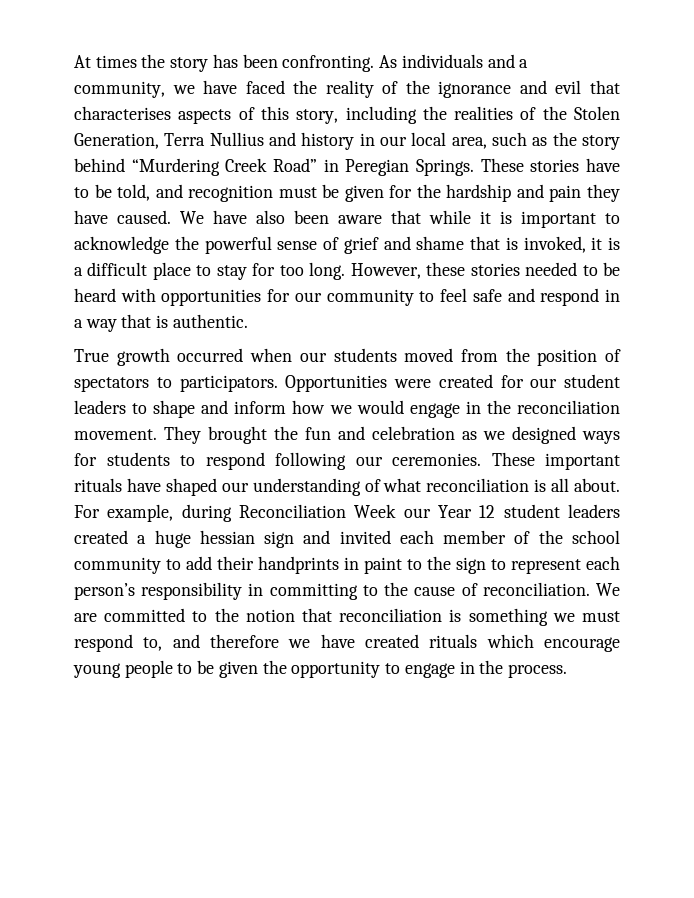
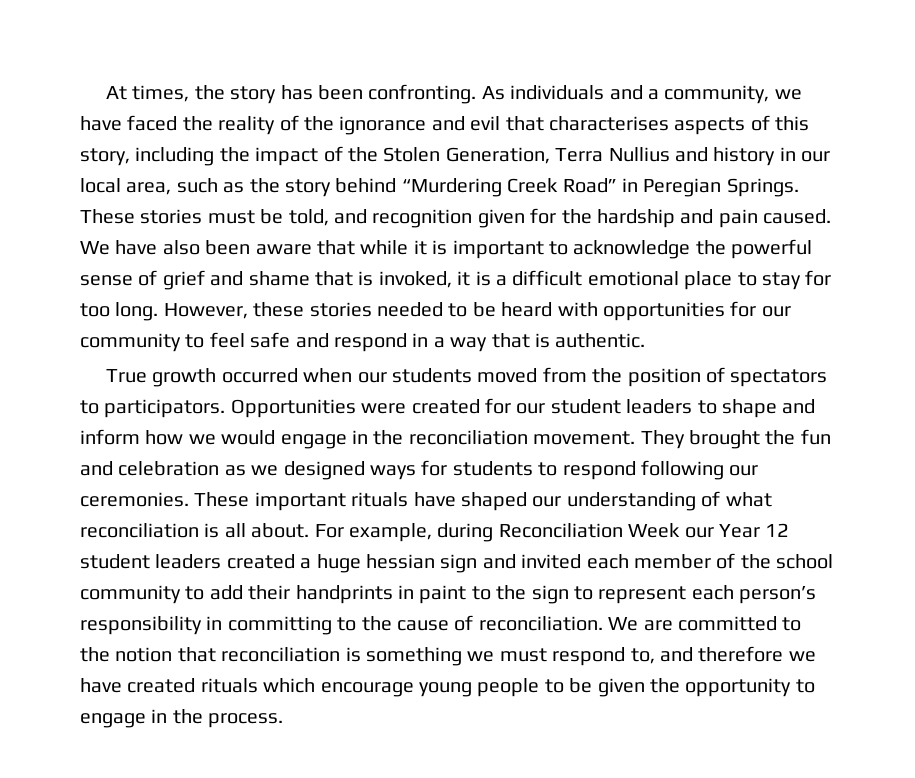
- At times the story has been confronting.
+ At times, the story has been confronting.
- As individuals and a community, we have faced the reality of the ignorance and evil that characterises aspects of this story, including the realities of the Stolen Generation, Terra Nullius and history in our local area, such as the story behind “Murdering Creek Road” in Peregian Springs.
+ As individuals and a community, we have faced the reality of the ignorance and evil that characterises aspects of this story, including the impact of the Stolen Generation, Terra Nullius and history in our local area, such as the story behind “Murdering Creek Road” in Peregian Springs.
- These stories have to be told, and recognition must be given for the hardship and pain they have caused.
+ These stories must be told, and recognition given for the hardship and pain caused.
- We have also been aware that while it is important to acknowledge the powerful sense of grief and shame that is invoked, it is a difficult place to stay for too long.
+ We have also been aware that while it is important to acknowledge the powerful sense of grief and shame that is invoked, it is a difficult emotional place to stay for too long.

